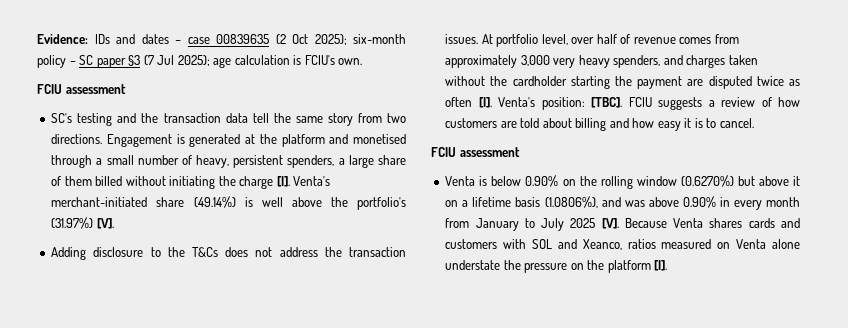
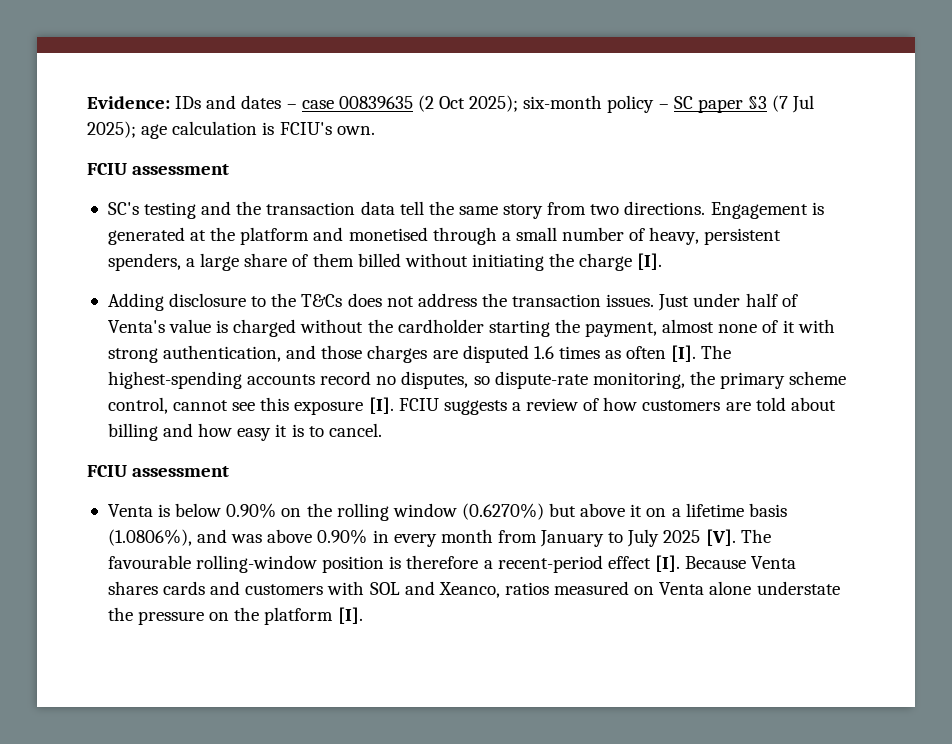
- Engagement is generated at the platform and monetised through a small number of heavy, persistent spenders, a large share of them billed without initiating the charge [I]. Venta's merchant-initiated share (49.14%) is well above the portfolio's (31.97%) [V].
+ Engagement is generated at the platform and monetised through a small number of heavy, persistent spenders, a large share of them billed without initiating the charge [I].
- At portfolio level, over half of revenue comes from approximately 3,000 very heavy spenders, and charges taken without the cardholder starting the payment are disputed twice as often [I]. Venta's position: [TBC]. FCIU suggests a review of how customers are told about billing and how easy it is to cancel.
+ Just under half of Venta's value is charged without the cardholder starting the payment, almost none of it with strong authentication, and those charges are disputed 1.6 times as often [I]. The highest-spending accounts record no disputes, so dispute-rate monitoring, the primary scheme control, cannot see this exposure [I]. FCIU suggests a review of how customers are told about billing and how easy it is to cancel.
- Venta is below 0.90% on the rolling window (0.6270%) but above it on a lifetime basis (1.0806%), and was above 0.90% in every month from January to July 2025 [V]. Because Venta shares cards and customers with SOL and Xeanco, ratios measured on Venta alone understate the pressure on the platform [I].
+ Venta is below 0.90% on the rolling window (0.6270%) but above it on a lifetime basis (1.0806%), and was above 0.90% in every month from January to July 2025 [V]. The favourable rolling-window position is therefore a recent-period effect [I]. Because Venta shares cards and customers with SOL and Xeanco, ratios measured on Venta alone understate the pressure on the platform [I].

